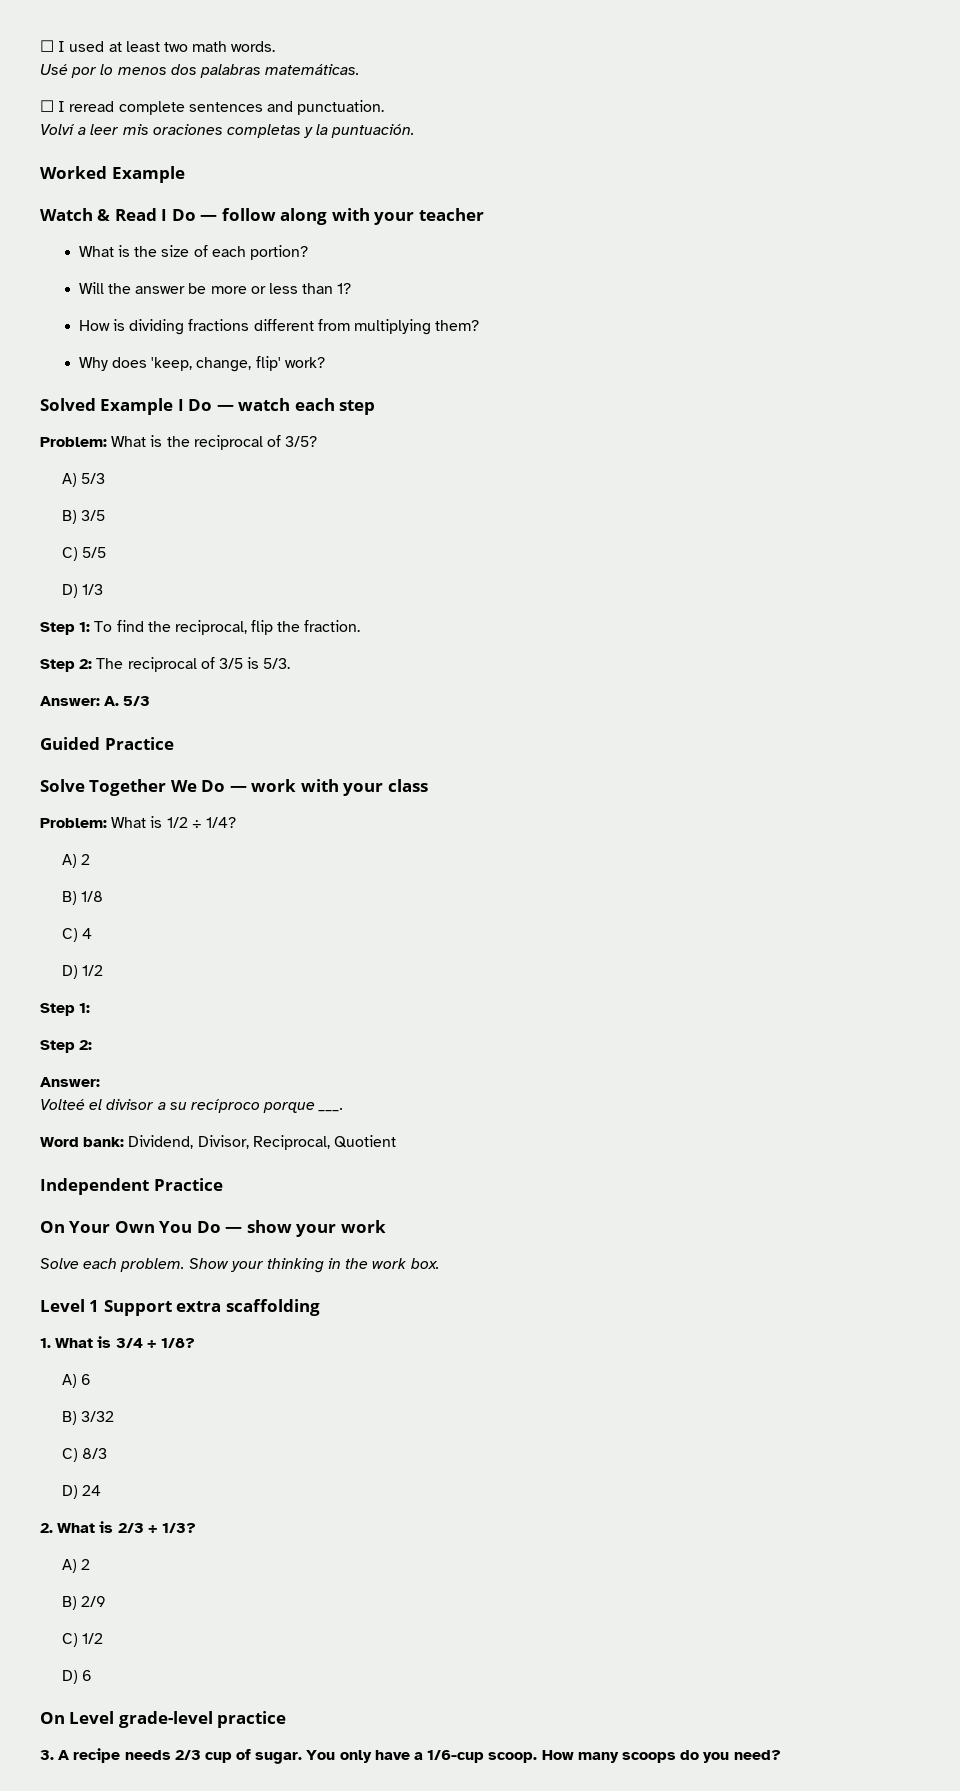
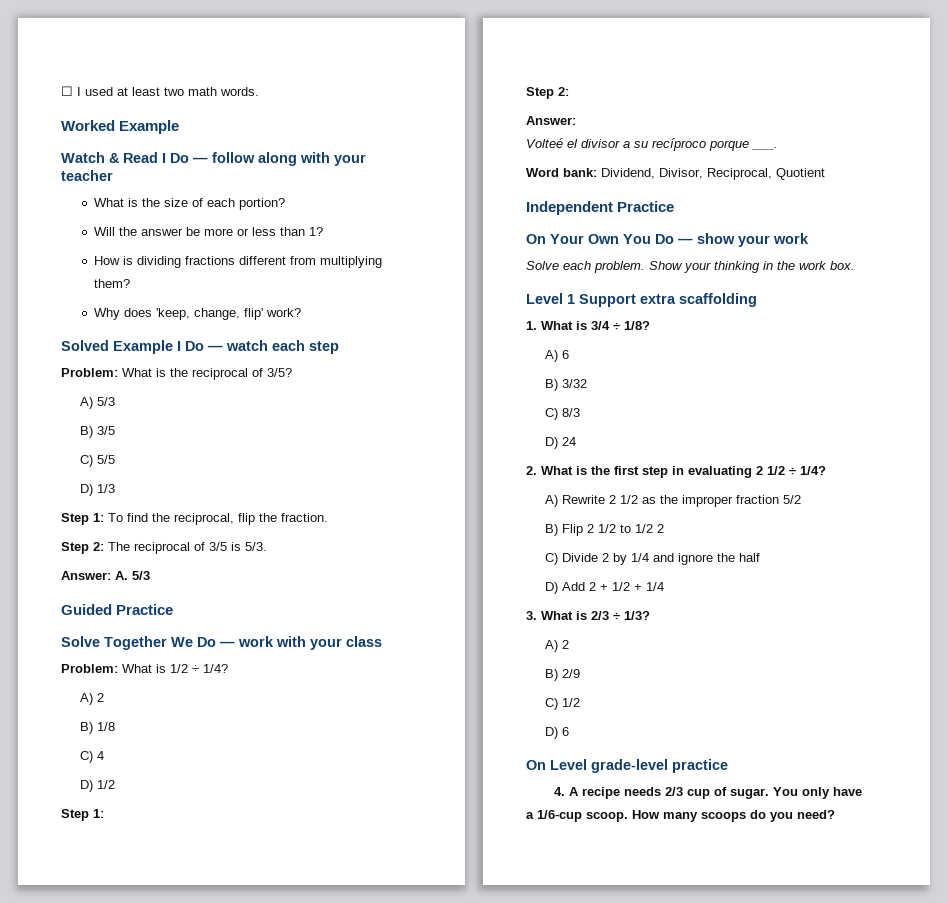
- Usé por lo menos dos palabras matemáticas.
- ☐ I reread complete sentences and punctuation.
- Volví a leer mis oraciones completas y la puntuación.
- 2. What is 2/3 ÷ 1/3?
+ 2. What is the first step in evaluating 2 1/2 ÷ 1/4?
+ A) Rewrite 2 1/2 as the improper fraction 5/2
+ B) Flip 2 1/2 to 1/2 2
+ C) Divide 2 by 1/4 and ignore the half
+ D) Add 2 + 1/2 + 1/4
+ 3. What is 2/3 ÷ 1/3?
- 3. A recipe needs 2/3 cup of sugar.
+ 4. A recipe needs 2/3 cup of sugar.

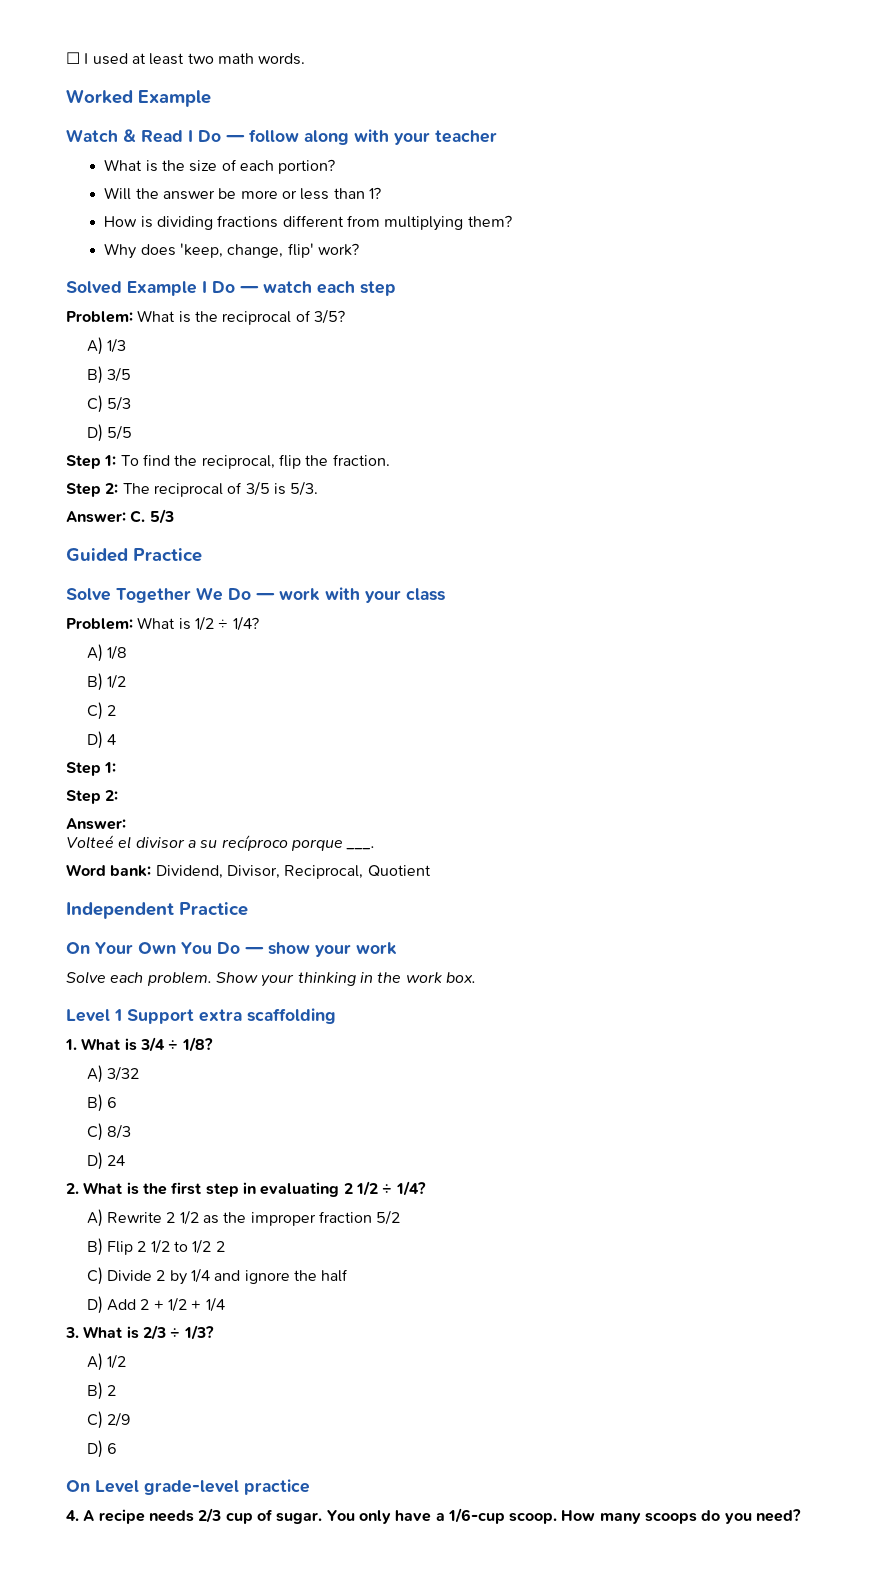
- A) 5/3
+ A) 1/3
- C) 5/5
- D) 1/3
+ C) 5/3
+ D) 5/5
- Answer: A. 5/3
+ Answer: C. 5/3
  Problem: What is 1/2 ÷ 1/4?
- A) 2
- B) 1/8
- C) 4
+ A) 1/8
+ B) 1/2
+ C) 2
+ D) 4
- D) 1/2
- A) 6
- B) 3/32
+ A) 3/32
+ B) 6
  3. What is 2/3 ÷ 1/3?
- A) 2
- B) 2/9
+ A) 1/2
+ B) 2
+ C) 2/9
- C) 1/2

